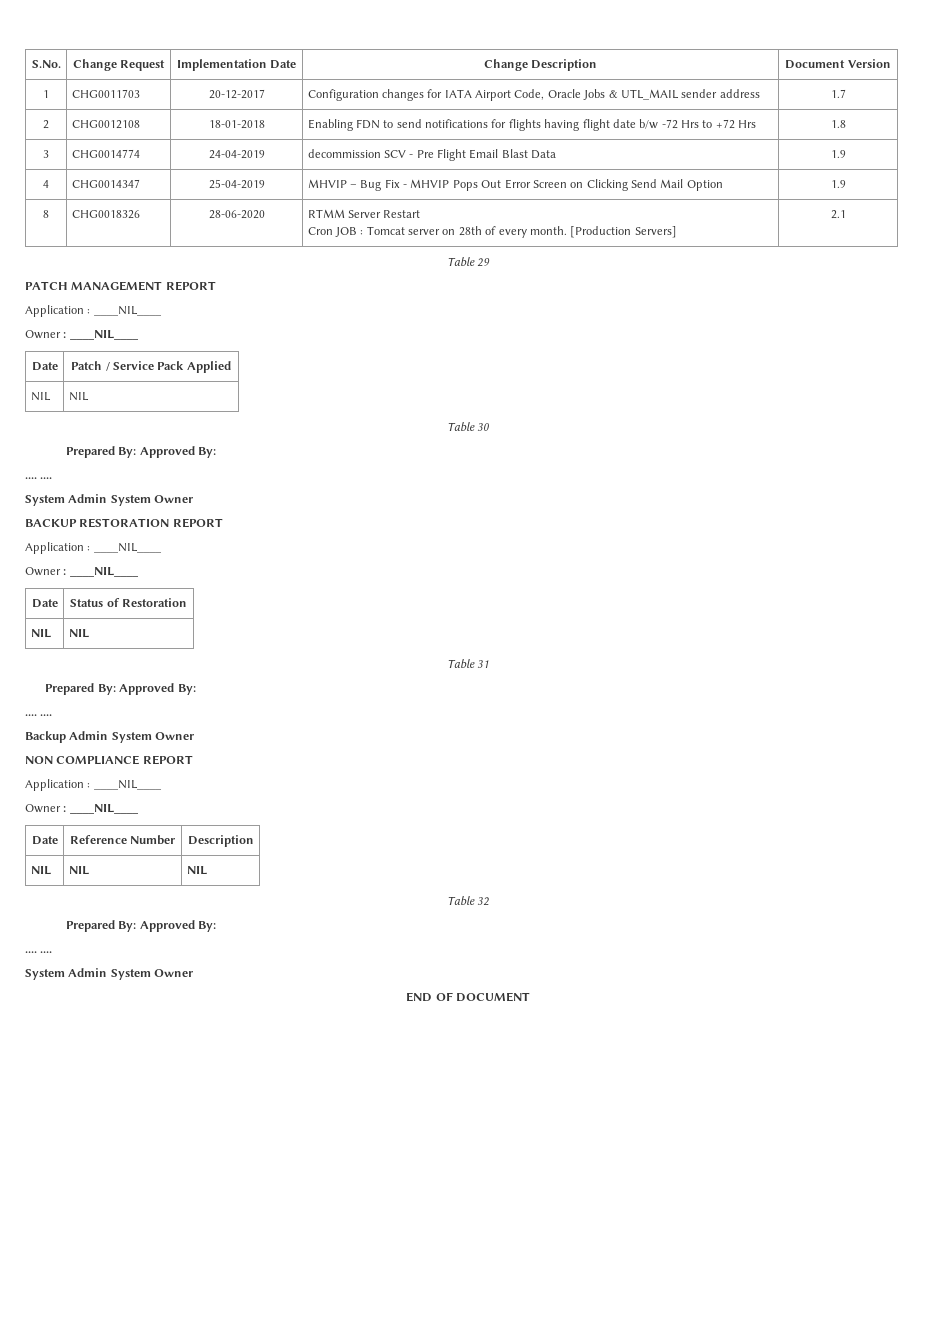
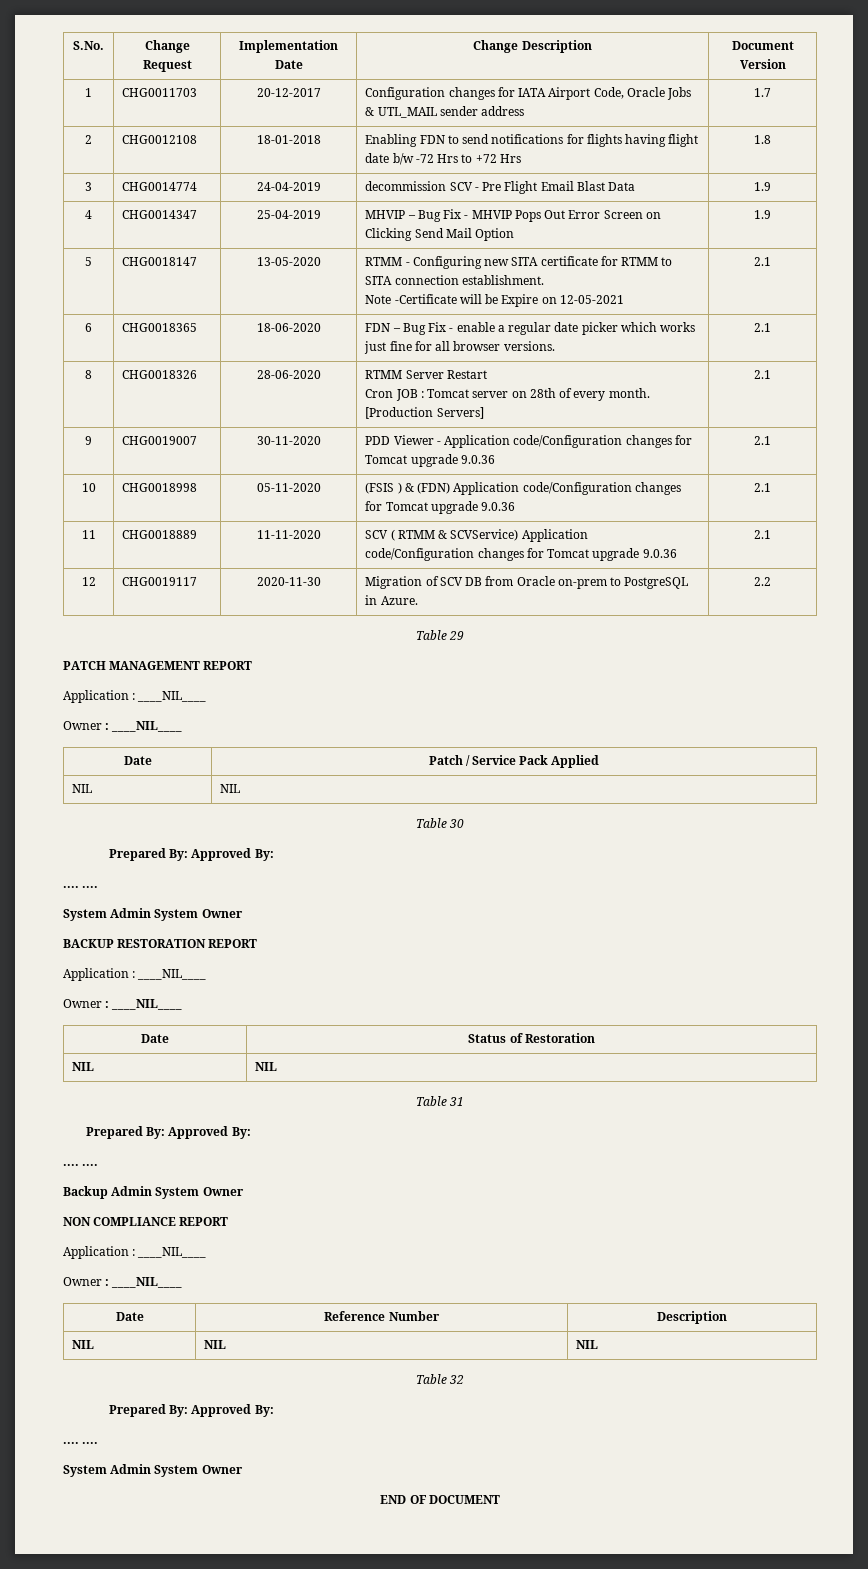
+ 5 | CHG0018147 | 13-05-2020 | RTMM - Configuring new SITA certificate for RTMM to SITA connection establishment.
+ Note -Certificate will be Expire on 12-05-2021 | 2.1
+ 6 | CHG0018365 | 18-06-2020 | FDN – Bug Fix - enable a regular date picker which works just fine for all browser versions. | 2.1
+ 9 | CHG0019007 | 30-11-2020 | PDD Viewer - Application code/Configuration changes for Tomcat upgrade 9.0.36 | 2.1
+ 10 | CHG0018998 | 05-11-2020 | (FSIS ) & (FDN) Application code/Configuration changes for Tomcat upgrade 9.0.36 | 2.1
+ 11 | CHG0018889 | 11-11-2020 | SCV ( RTMM & SCVService) Application code/Configuration changes for Tomcat upgrade 9.0.36 | 2.1
+ 12 | CHG0019117 | 2020-11-30 | Migration of SCV DB from Oracle on-prem to PostgreSQL in Azure. | 2.2

